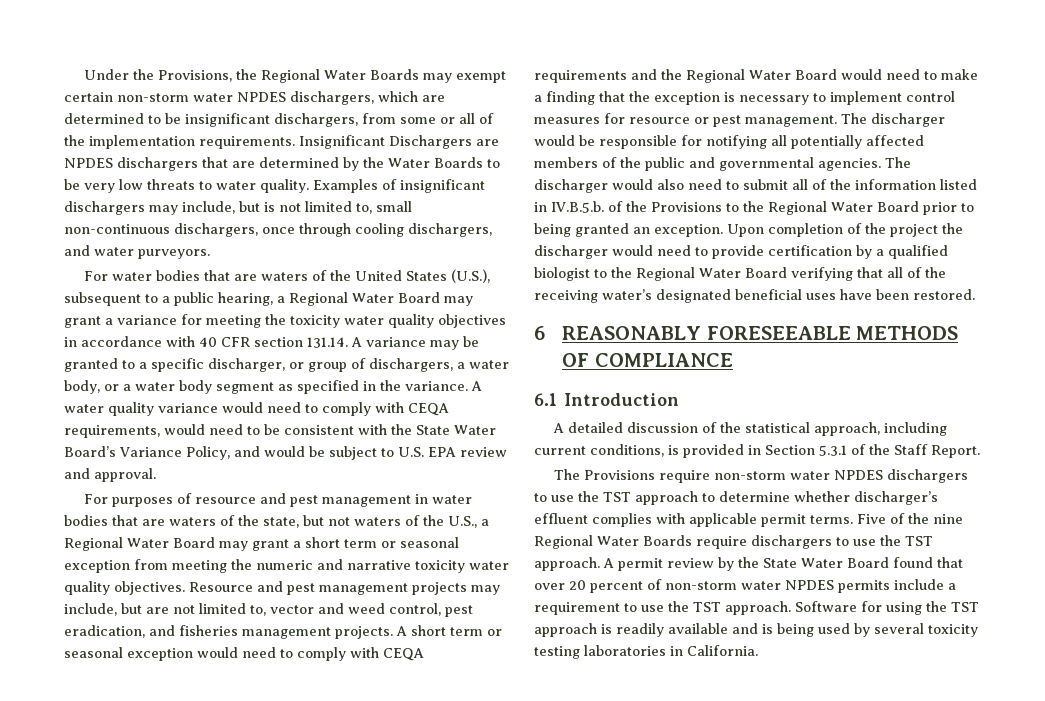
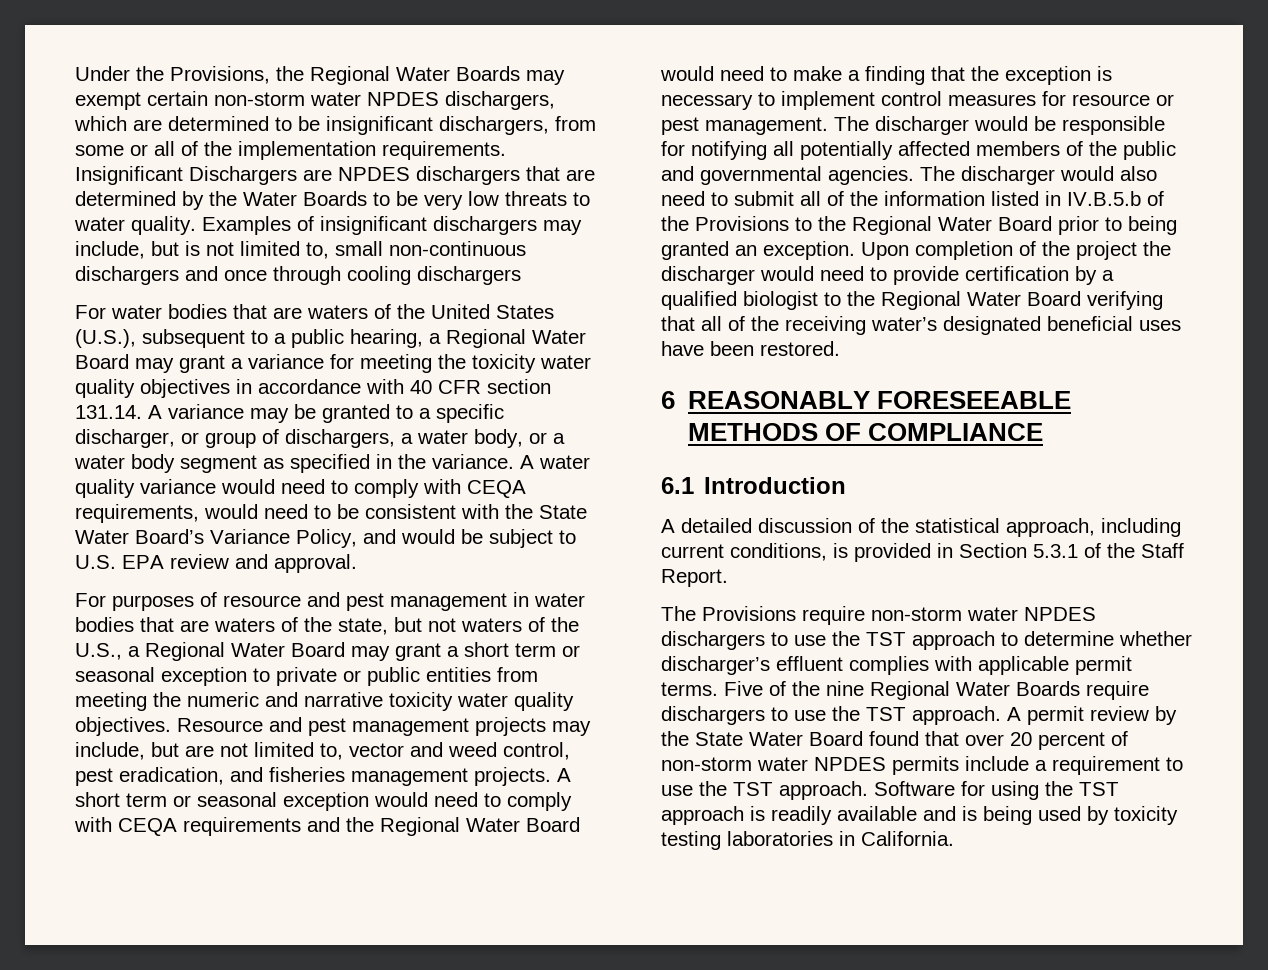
- Examples of insignificant dischargers may include, but is not limited to, small non-continuous dischargers, once through cooling dischargers, and water purveyors.
+ Examples of insignificant dischargers may include, but is not limited to, small non-continuous dischargers and once through cooling dischargers
- For purposes of resource and pest management in water bodies that are waters of the state, but not waters of the U.S., a Regional Water Board may grant a short term or seasonal exception from meeting the numeric and narrative toxicity water quality objectives.
+ For purposes of resource and pest management in water bodies that are waters of the state, but not waters of the U.S., a Regional Water Board may grant a short term or seasonal exception to private or public entities from meeting the numeric and narrative toxicity water quality objectives.
- The discharger would also need to submit all of the information listed in IV.B.5.b. of the Provisions to the Regional Water Board prior to being granted an exception.
+ The discharger would also need to submit all of the information listed in IV.B.5.b of the Provisions to the Regional Water Board prior to being granted an exception.
- Software for using the TST approach is readily available and is being used by several toxicity testing laboratories in California.
+ Software for using the TST approach is readily available and is being used by toxicity testing laboratories in California.

